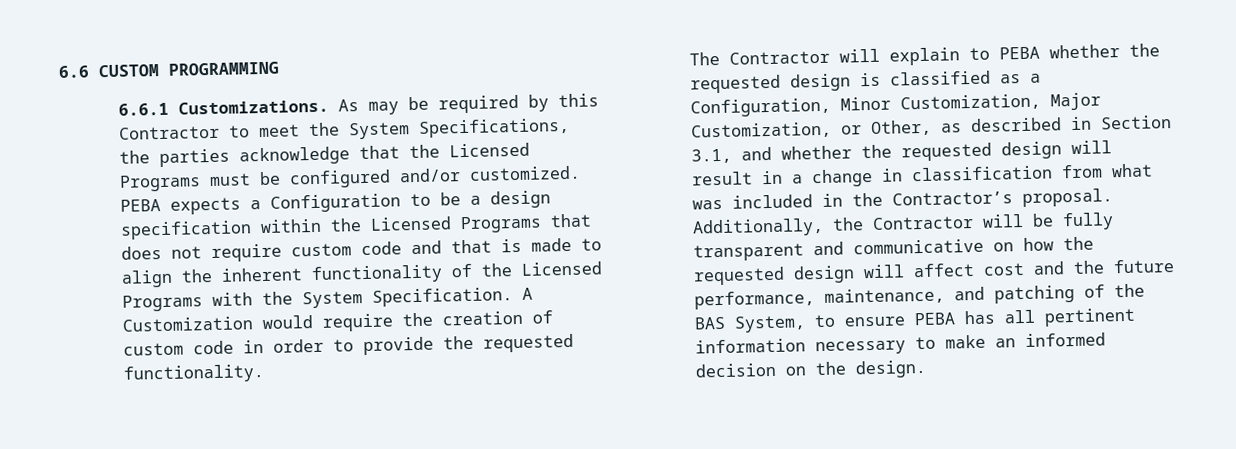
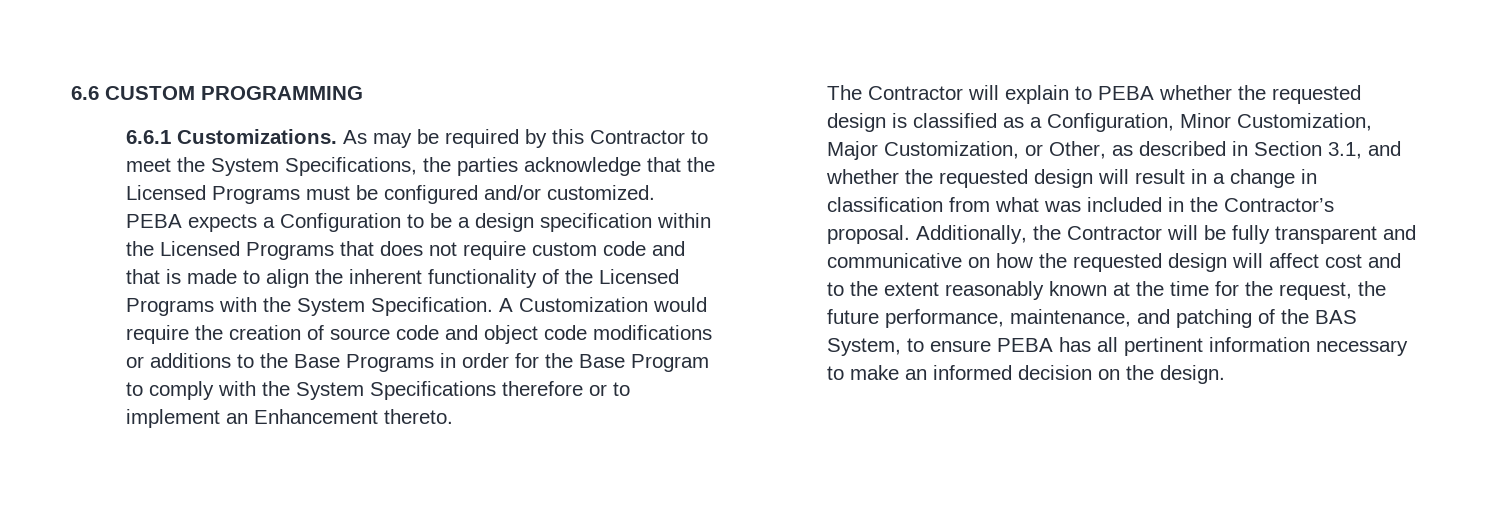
- A Customization would require the creation of custom code in order to provide the requested functionality.
+ A Customization would require the creation of source code and object code modifications or additions to the Base Programs in order for the Base Program to comply with the System Specifications therefore or to implement an Enhancement thereto.
- Additionally, the Contractor will be fully transparent and communicative on how the requested design will affect cost and the future performance, maintenance, and patching of the BAS System, to ensure PEBA has all pertinent information necessary to make an informed decision on the design.
+ Additionally, the Contractor will be fully transparent and communicative on how the requested design will affect cost and to the extent reasonably known at the time for the request, the future performance, maintenance, and patching of the BAS System, to ensure PEBA has all pertinent information necessary to make an informed decision on the design.

